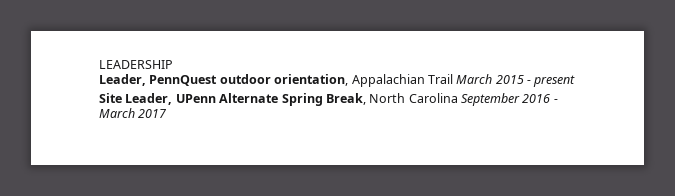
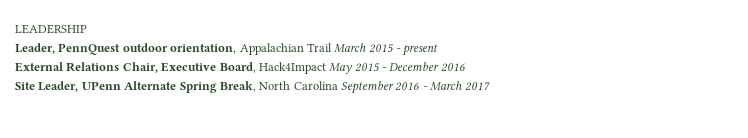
+ External Relations Chair, Executive Board, Hack4Impact May 2015 - December 2016

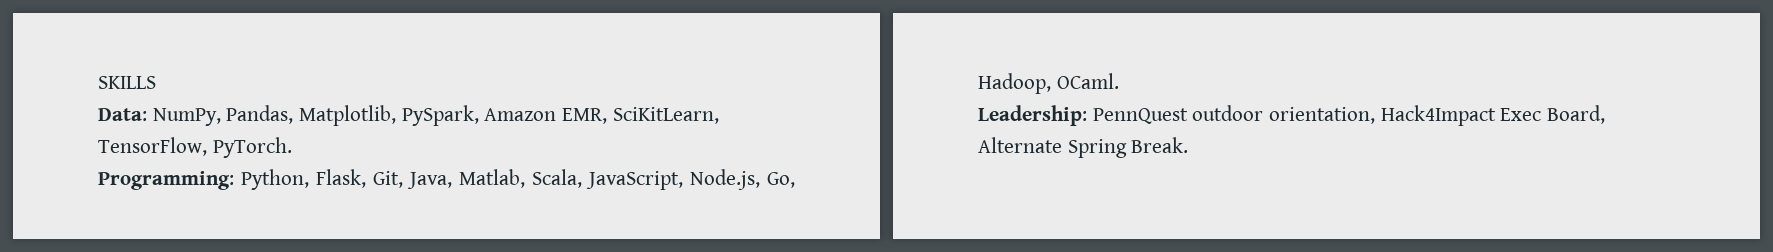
- LEADERSHIP
- Leader, PennQuest outdoor orientation, Appalachian Trail March 2015 - present
- External Relations Chair, Executive Board, Hack4Impact May 2015 - December 2016
- Site Leader, UPenn Alternate Spring Break, North Carolina September 2016 - March 2017
+ SKILLS
+ Data: NumPy, Pandas, Matplotlib, PySpark, Amazon EMR, SciKitLearn, TensorFlow, PyTorch.
+ Programming: Python, Flask, Git, Java, Matlab, Scala, JavaScript, Node.js, Go, Hadoop, OCaml.
+ Leadership: PennQuest outdoor orientation, Hack4Impact Exec Board, Alternate Spring Break.

